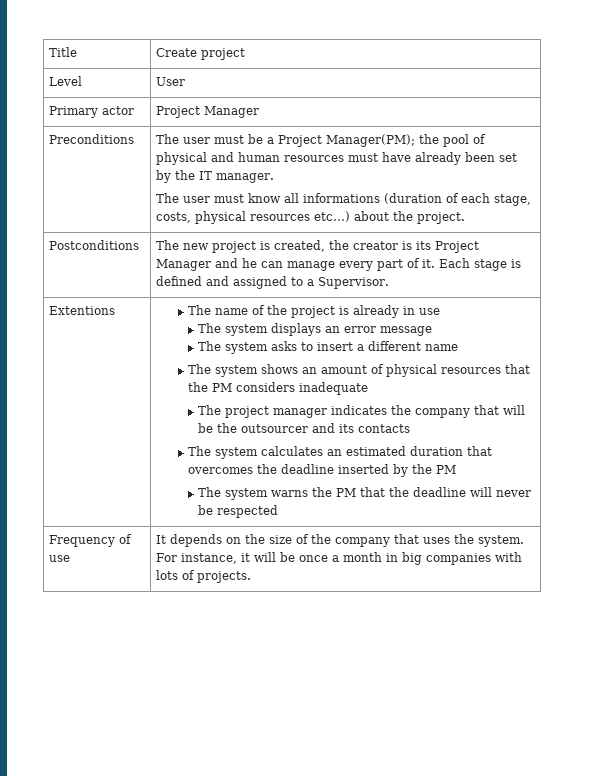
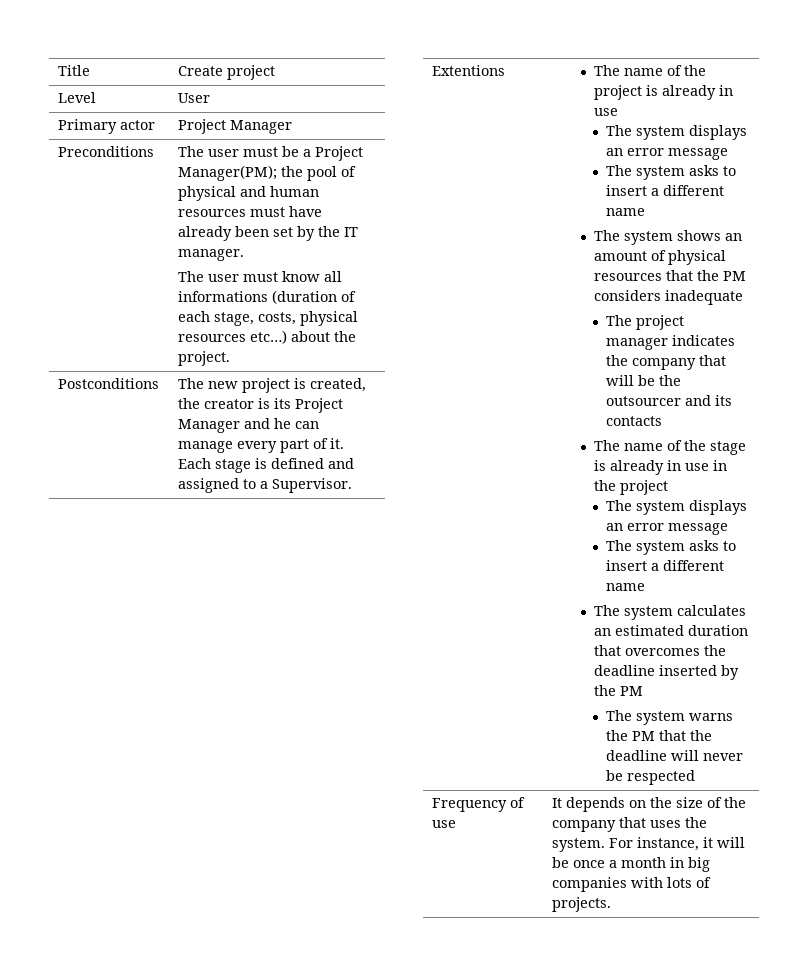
+ The name of the stage is already in use in the project
+ The system displays an error message
+ The system asks to insert a different name

